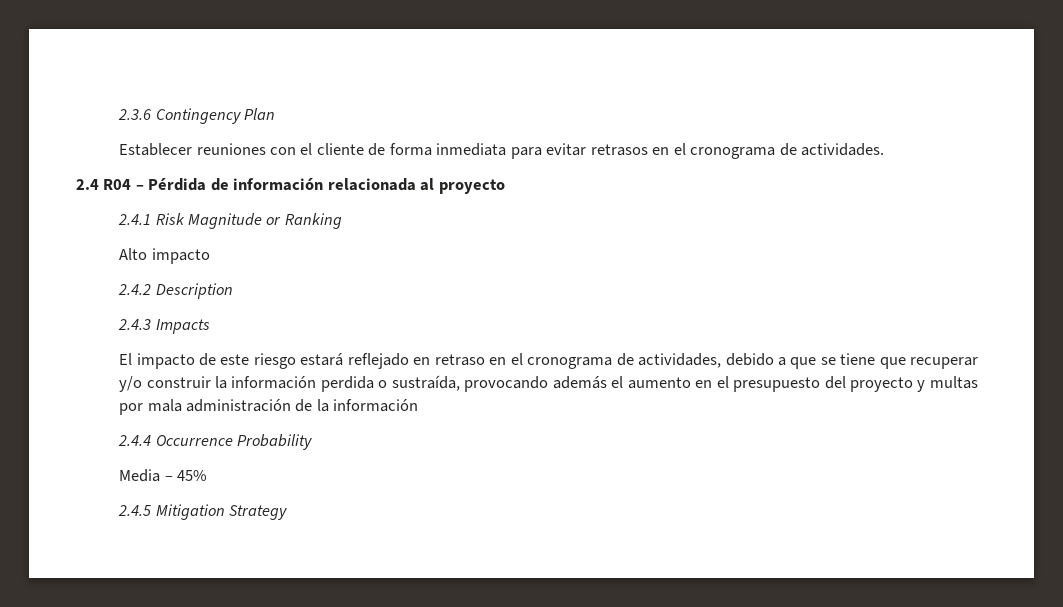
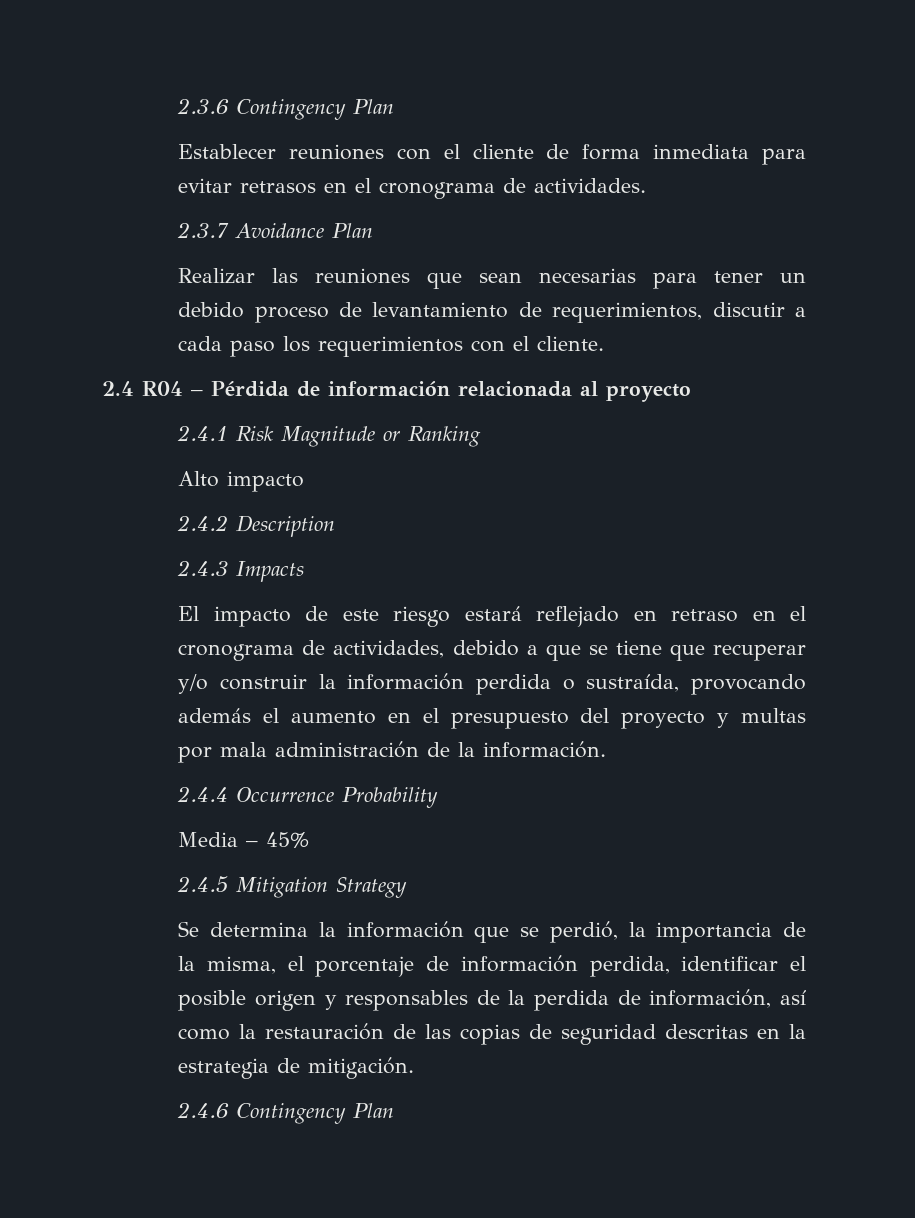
+ 2.3.7 Avoidance Plan
+ Realizar las reuniones que sean necesarias para tener un debido proceso de levantamiento de requerimientos, discutir a cada paso los requerimientos con el cliente.
- El impacto de este riesgo estará reflejado en retraso en el cronograma de actividades, debido a que se tiene que recuperar y/o construir la información perdida o sustraída, provocando además el aumento en el presupuesto del proyecto y multas por mala administración de la información
+ El impacto de este riesgo estará reflejado en retraso en el cronograma de actividades, debido a que se tiene que recuperar y/o construir la información perdida o sustraída, provocando además el aumento en el presupuesto del proyecto y multas por mala administración de la información.
+ Se determina la información que se perdió, la importancia de la misma, el porcentaje de información perdida, identificar el posible origen y responsables de la perdida de información, así como la restauración de las copias de seguridad descritas en la estrategia de mitigación.
+ 2.4.6 Contingency Plan

